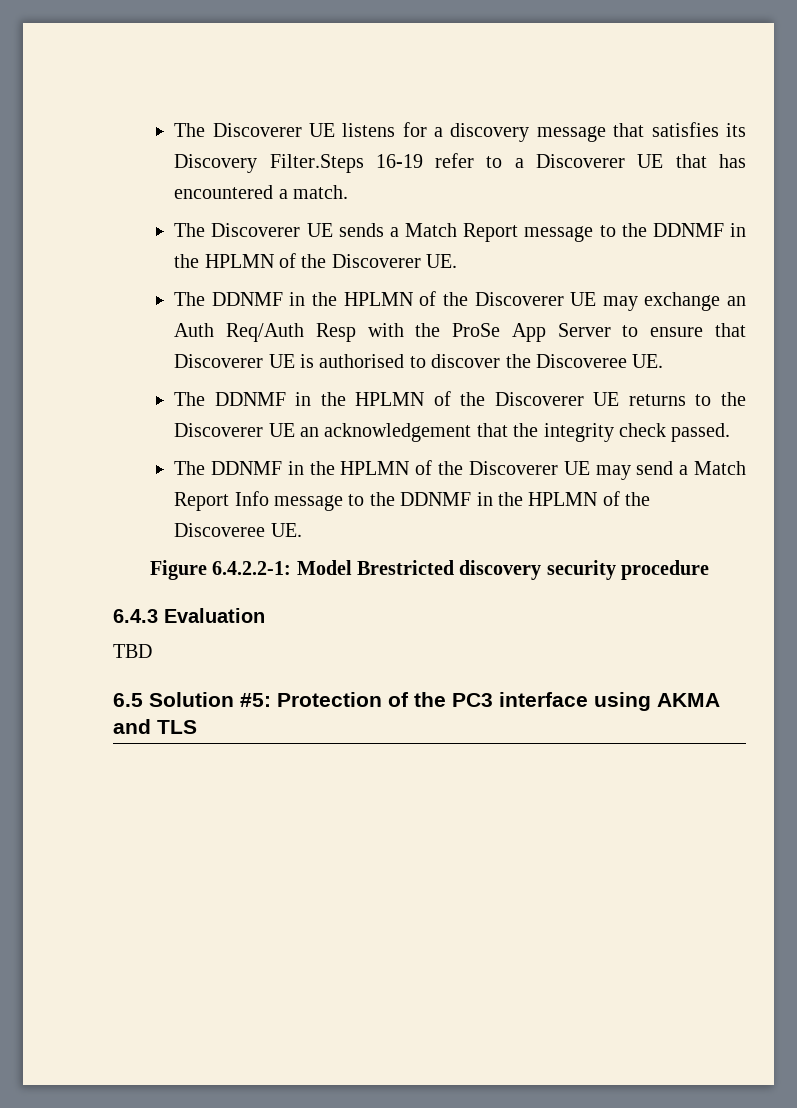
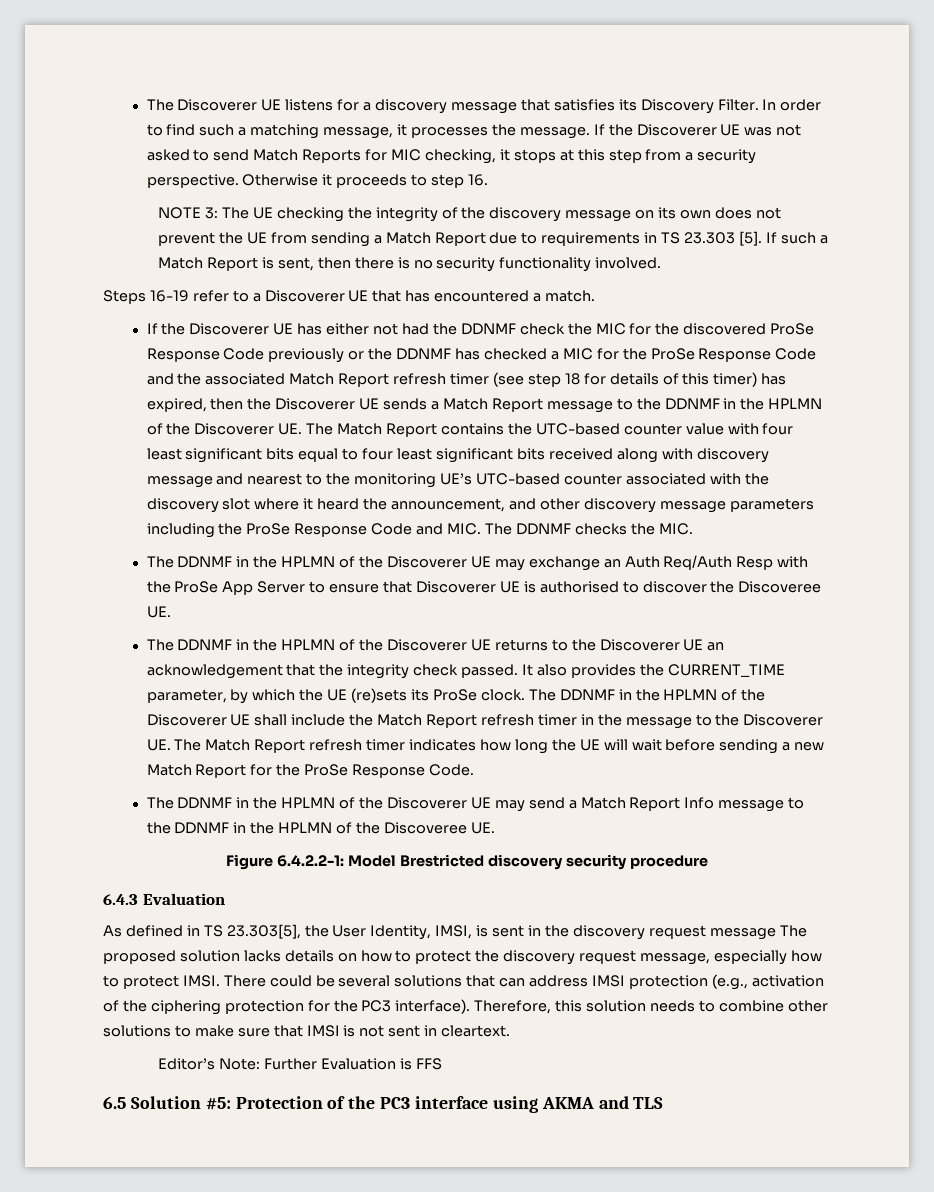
- The Discoverer UE listens for a discovery message that satisfies its Discovery Filter.Steps 16-19 refer to a Discoverer UE that has encountered a match.
+ The Discoverer UE listens for a discovery message that satisfies its Discovery Filter. In order to find such a matching message, it processes the message. If the Discoverer UE was not asked to send Match Reports for MIC checking, it stops at this step from a security perspective. Otherwise it proceeds to step 16.
+ NOTE 3: The UE checking the integrity of the discovery message on its own does not prevent the UE from sending a Match Report due to requirements in TS 23.303 [5]. If such a Match Report is sent, then there is no security functionality involved.
+ Steps 16-19 refer to a Discoverer UE that has encountered a match.
- The Discoverer UE sends a Match Report message to the DDNMF in the HPLMN of the Discoverer UE.
+ If the Discoverer UE has either not had the DDNMF check the MIC for the discovered ProSe Response Code previously or the DDNMF has checked a MIC for the ProSe Response Code and the associated Match Report refresh timer (see step 18 for details of this timer) has expired, then the Discoverer UE sends a Match Report message to the DDNMF in the HPLMN of the Discoverer UE. The Match Report contains the UTC-based counter value with four least significant bits equal to four least significant bits received along with discovery message and nearest to the monitoring UE’s UTC-based counter associated with the discovery slot where it heard the announcement, and other discovery message parameters including the ProSe Response Code and MIC. The DDNMF checks the MIC.
+ It also provides the CURRENT_TIME parameter, by which the UE (re)sets its ProSe clock. The DDNMF in the HPLMN of the Discoverer UE shall include the Match Report refresh timer in the message to the Discoverer UE. The Match Report refresh timer indicates how long the UE will wait before sending a new Match Report for the ProSe Response Code.
- TBD
+ As defined in TS 23.303[5], the User Identity, IMSI, is sent in the discovery request message The proposed solution lacks details on how to protect the discovery request message, especially how to protect IMSI. There could be several solutions that can address IMSI protection (e.g., activation of the ciphering protection for the PC3 interface). Therefore, this solution needs to combine other solutions to make sure that IMSI is not sent in cleartext.
+ Editor’s Note: Further Evaluation is FFS

